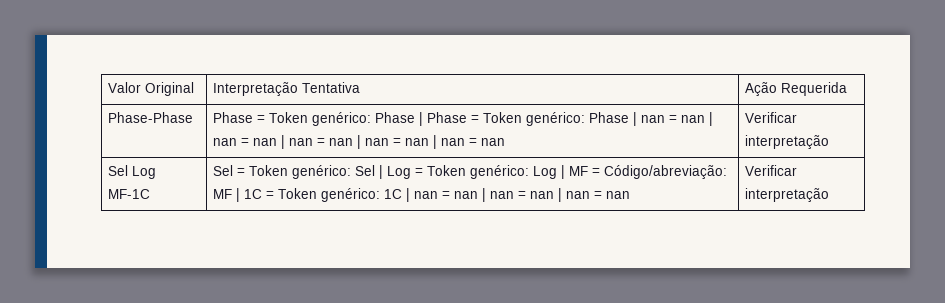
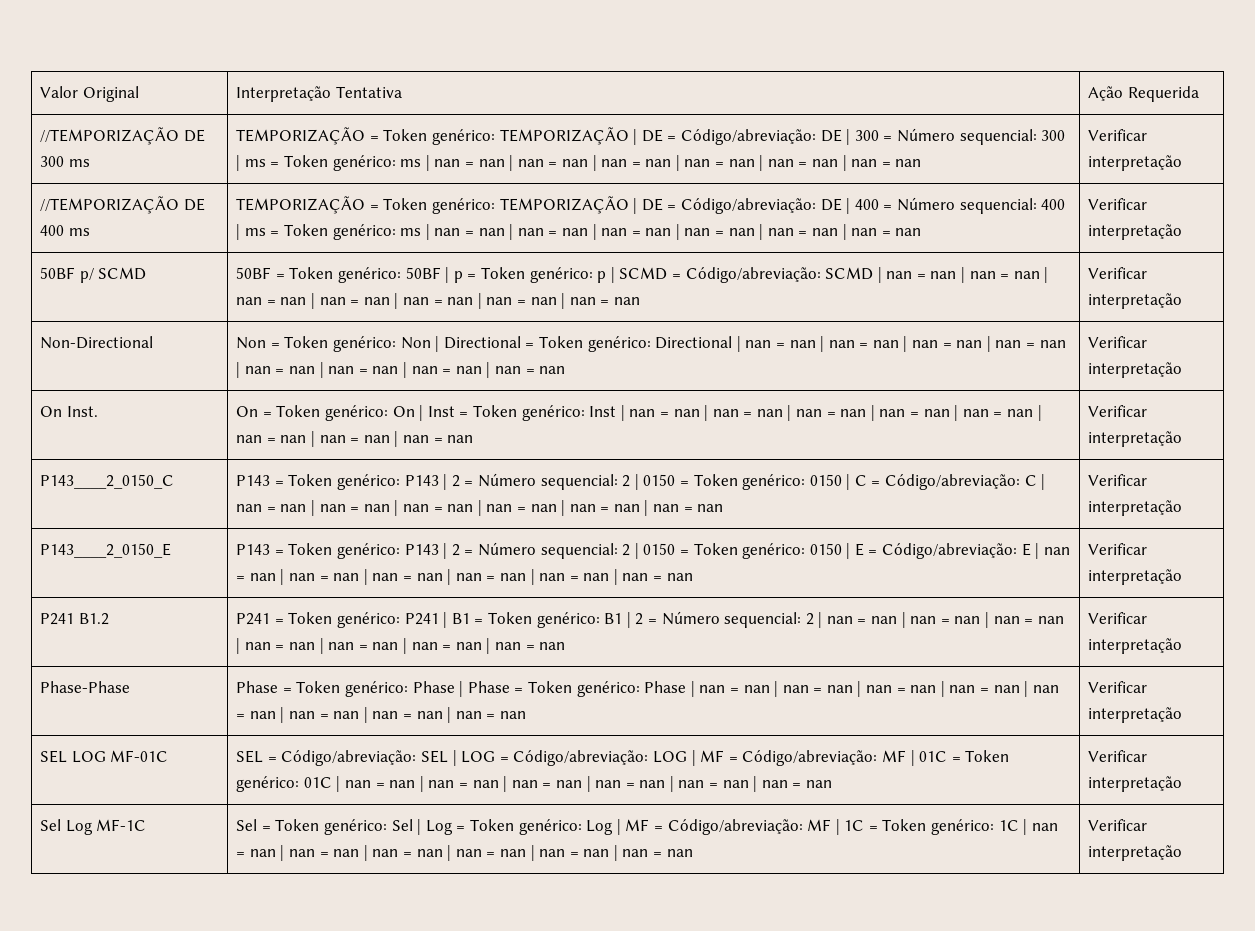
+ //TEMPORIZAÇÃO DE 300 ms | TEMPORIZAÇÃO = Token genérico: TEMPORIZAÇÃO | DE = Código/abreviação: DE | 300 = Número sequencial: 300 | ms = Token genérico: ms | nan = nan | nan = nan | nan = nan | nan = nan | nan = nan | nan = nan | Verificar interpretação
+ //TEMPORIZAÇÃO DE 400 ms | TEMPORIZAÇÃO = Token genérico: TEMPORIZAÇÃO | DE = Código/abreviação: DE | 400 = Número sequencial: 400 | ms = Token genérico: ms | nan = nan | nan = nan | nan = nan | nan = nan | nan = nan | nan = nan | Verificar interpretação
+ 50BF p/ SCMD | 50BF = Token genérico: 50BF | p = Token genérico: p | SCMD = Código/abreviação: SCMD | nan = nan | nan = nan | nan = nan | nan = nan | nan = nan | nan = nan | nan = nan | Verificar interpretação
+ Non-Directional | Non = Token genérico: Non | Directional = Token genérico: Directional | nan = nan | nan = nan | nan = nan | nan = nan | nan = nan | nan = nan | nan = nan | nan = nan | Verificar interpretação
+ On Inst. | On = Token genérico: On | Inst = Token genérico: Inst | nan = nan | nan = nan | nan = nan | nan = nan | nan = nan | nan = nan | nan = nan | nan = nan | Verificar interpretação
+ P143____2_0150_C | P143 = Token genérico: P143 | 2 = Número sequencial: 2 | 0150 = Token genérico: 0150 | C = Código/abreviação: C | nan = nan | nan = nan | nan = nan | nan = nan | nan = nan | nan = nan | Verificar interpretação
+ P143____2_0150_E | P143 = Token genérico: P143 | 2 = Número sequencial: 2 | 0150 = Token genérico: 0150 | E = Código/abreviação: E | nan = nan | nan = nan | nan = nan | nan = nan | nan = nan | nan = nan | Verificar interpretação
+ P241 B1.2 | P241 = Token genérico: P241 | B1 = Token genérico: B1 | 2 = Número sequencial: 2 | nan = nan | nan = nan | nan = nan | nan = nan | nan = nan | nan = nan | nan = nan | Verificar interpretação
- Phase-Phase | Phase = Token genérico: Phase | Phase = Token genérico: Phase | nan = nan | nan = nan | nan = nan | nan = nan | nan = nan | Verificar interpretação
+ Phase-Phase | Phase = Token genérico: Phase | Phase = Token genérico: Phase | nan = nan | nan = nan | nan = nan | nan = nan | nan = nan | nan = nan | nan = nan | nan = nan | Verificar interpretação
+ SEL LOG MF-01C | SEL = Código/abreviação: SEL | LOG = Código/abreviação: LOG | MF = Código/abreviação: MF | 01C = Token genérico: 01C | nan = nan | nan = nan | nan = nan | nan = nan | nan = nan | nan = nan | Verificar interpretação
- Sel = Token genérico: Sel | Log = Token genérico: Log | MF = Código/abreviação: MF | 1C = Token genérico: 1C | nan = nan | nan = nan | nan = nan
+ Sel = Token genérico: Sel | Log = Token genérico: Log | MF = Código/abreviação: MF | 1C = Token genérico: 1C | nan = nan | nan = nan | nan = nan | nan = nan | nan = nan | nan = nan

